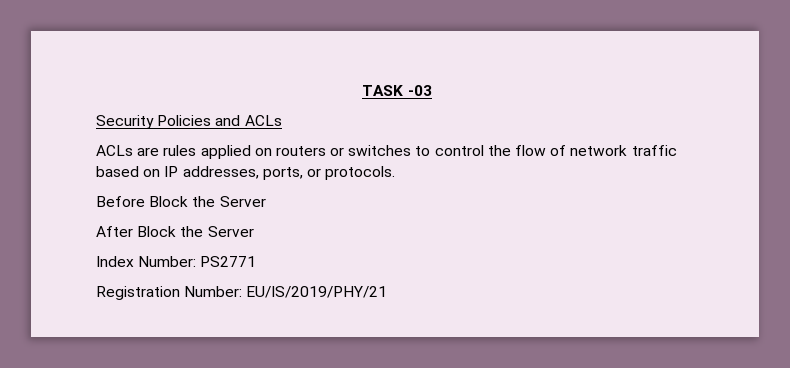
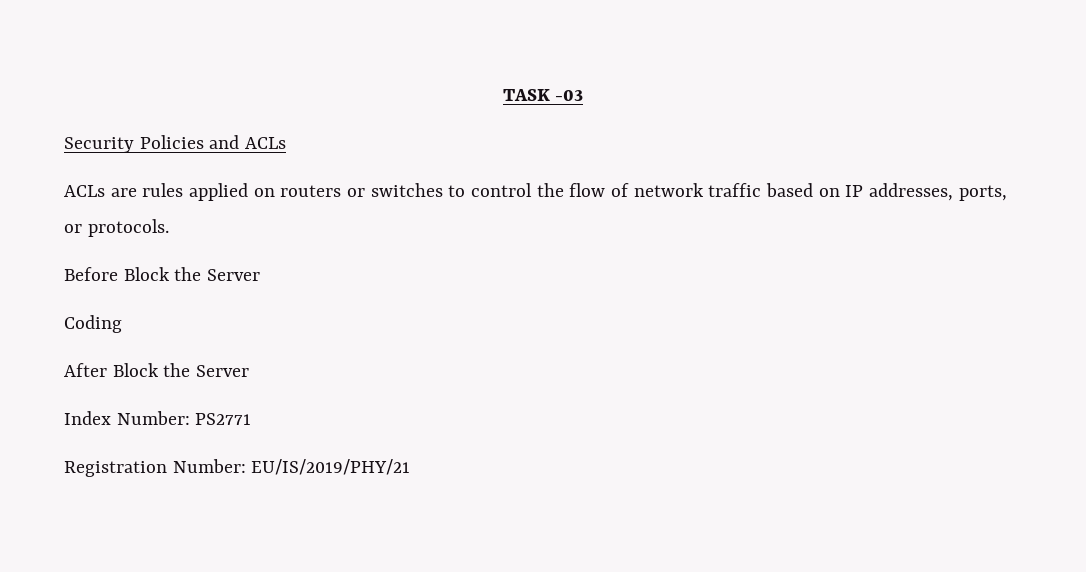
+ Coding

